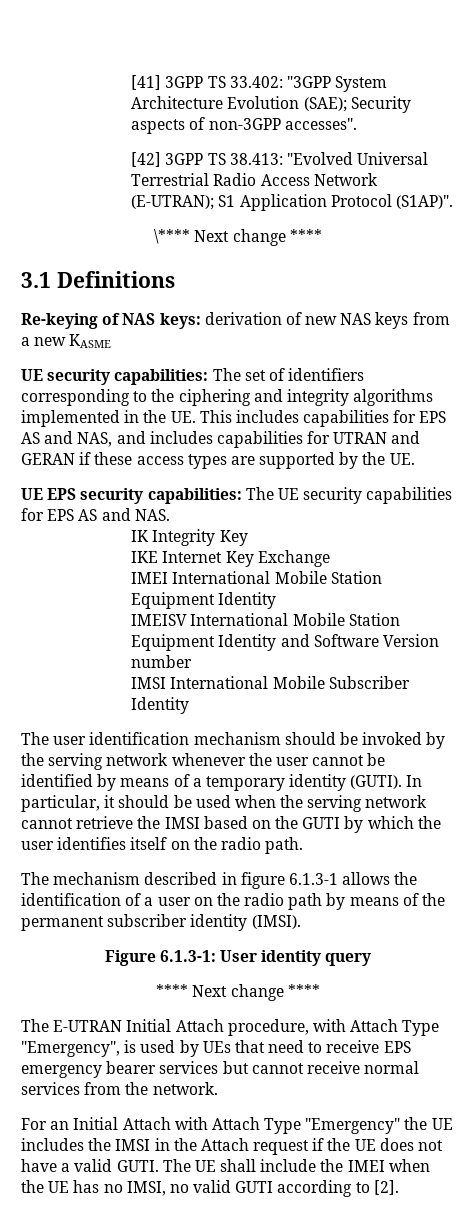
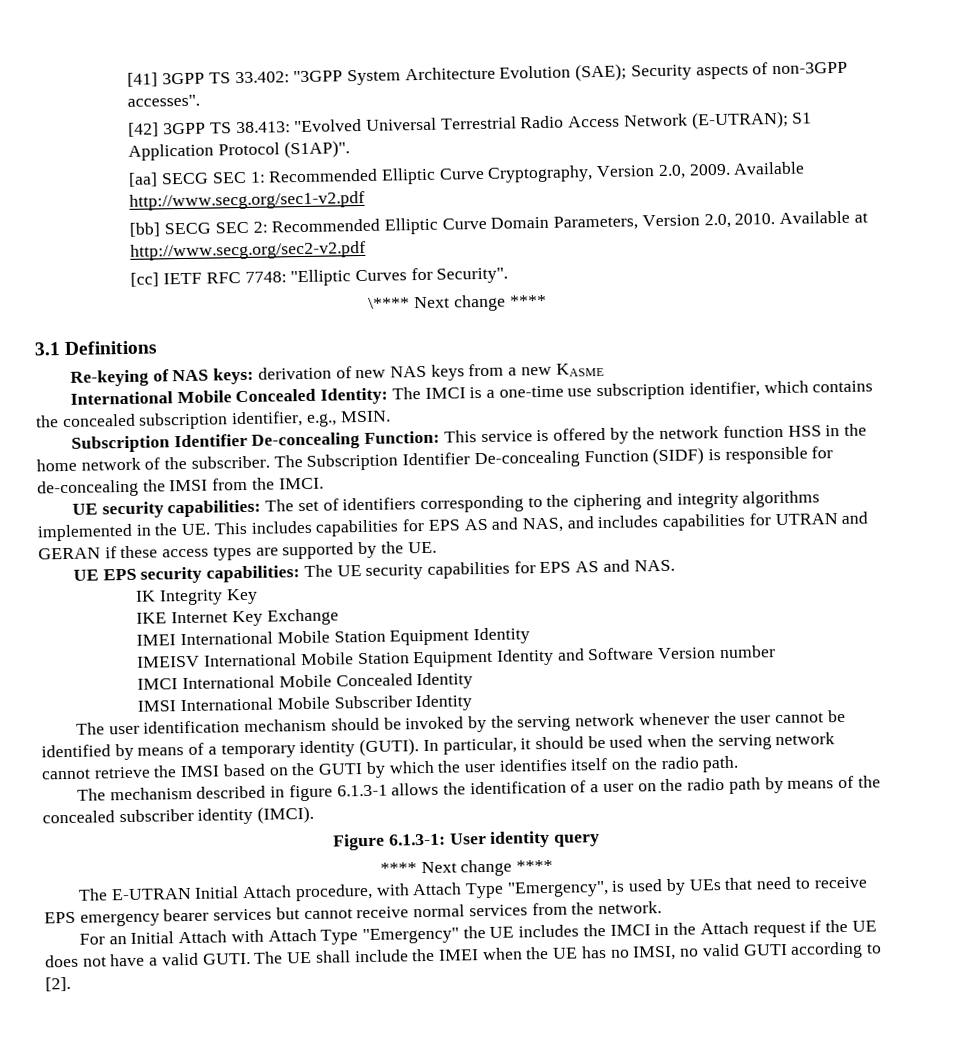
+ [aa] SECG SEC 1: Recommended Elliptic Curve Cryptography, Version 2.0, 2009. Available http://www.secg.org/sec1-v2.pdf
+ [bb] SECG SEC 2: Recommended Elliptic Curve Domain Parameters, Version 2.0, 2010. Available at http://www.secg.org/sec2-v2.pdf
+ [cc] IETF RFC 7748: "Elliptic Curves for Security".
+ International Mobile Concealed Identity: The IMCI is a one-time use subscription identifier, which contains the concealed subscription identifier, e.g., MSIN.
+ Subscription Identifier De-concealing Function: This service is offered by the network function HSS in the home network of the subscriber. The Subscription Identifier De-concealing Function (SIDF) is responsible for de-concealing the IMSI from the IMCI.
+ IMCI International Mobile Concealed Identity
- The mechanism described in figure 6.1.3-1 allows the identification of a user on the radio path by means of the permanent subscriber identity (IMSI).
+ The mechanism described in figure 6.1.3-1 allows the identification of a user on the radio path by means of the concealed subscriber identity (IMCI).
- For an Initial Attach with Attach Type "Emergency" the UE includes the IMSI in the Attach request if the UE does not have a valid GUTI.
+ For an Initial Attach with Attach Type "Emergency" the UE includes the IMCI in the Attach request if the UE does not have a valid GUTI.

